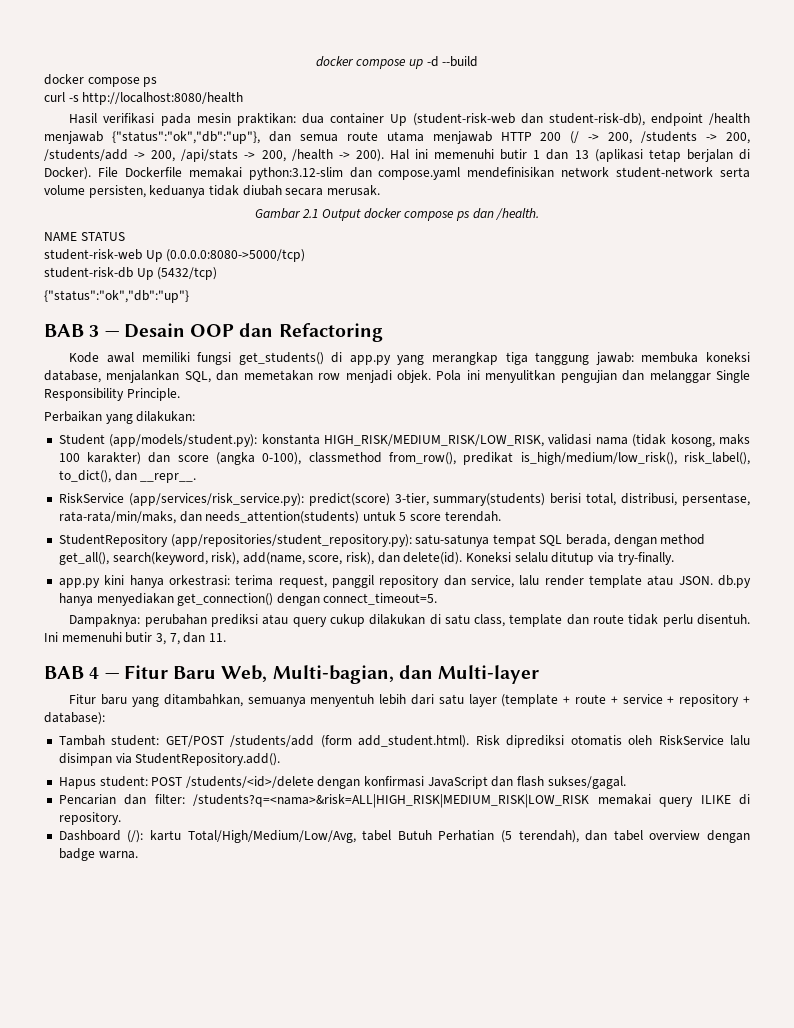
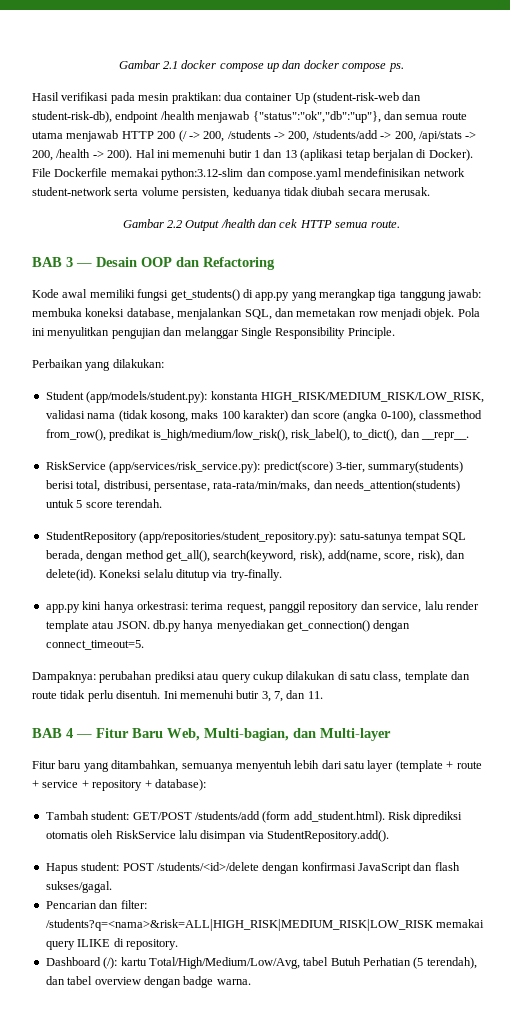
- docker compose up -d --build
- docker compose ps
- curl -s http://localhost:8080/health
+ Gambar 2.1 docker compose up dan docker compose ps.
- Gambar 2.1 Output docker compose ps dan /health.
- NAME STATUS
- student-risk-web Up (0.0.0.0:8080->5000/tcp)
- student-risk-db Up (5432/tcp)
- {"status":"ok","db":"up"}
+ Gambar 2.2 Output /health dan cek HTTP semua route.

